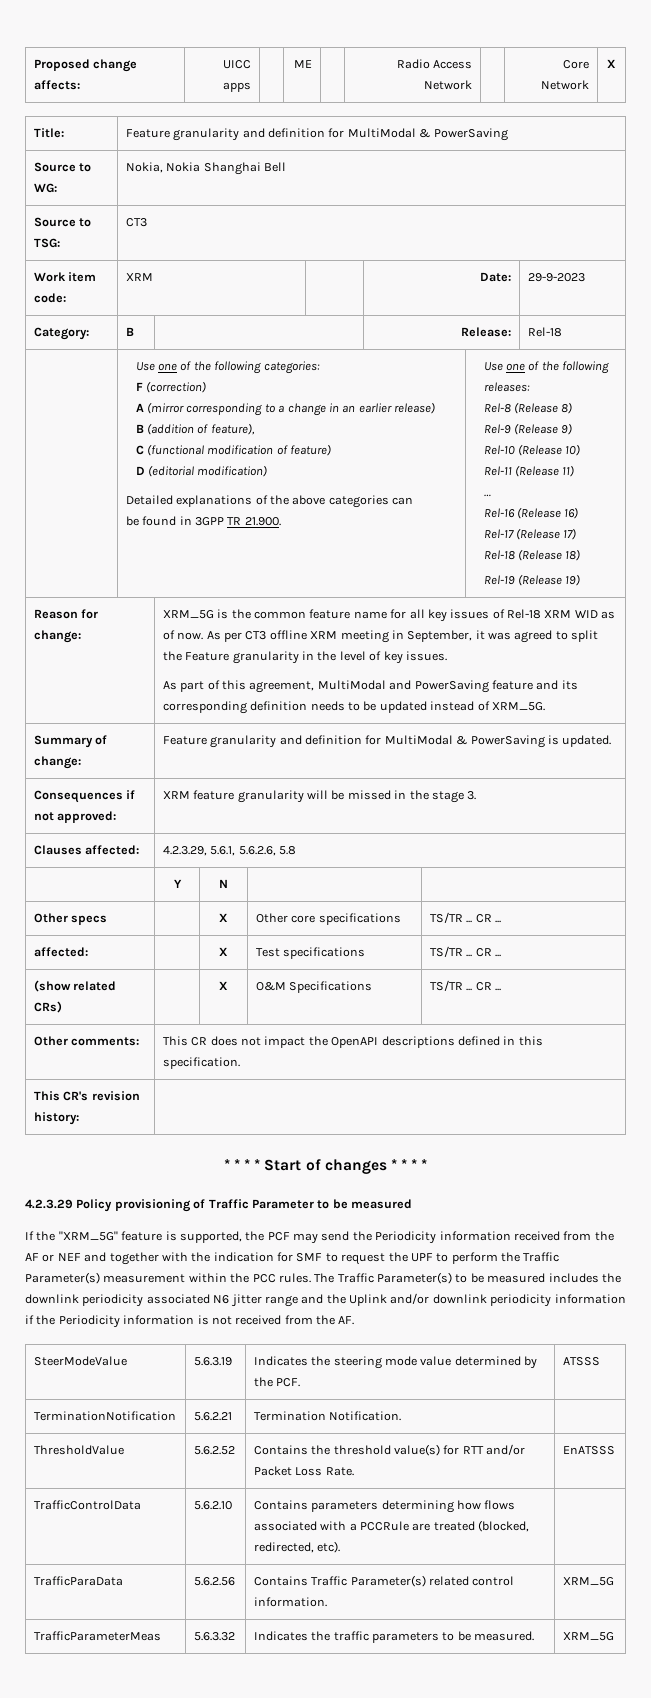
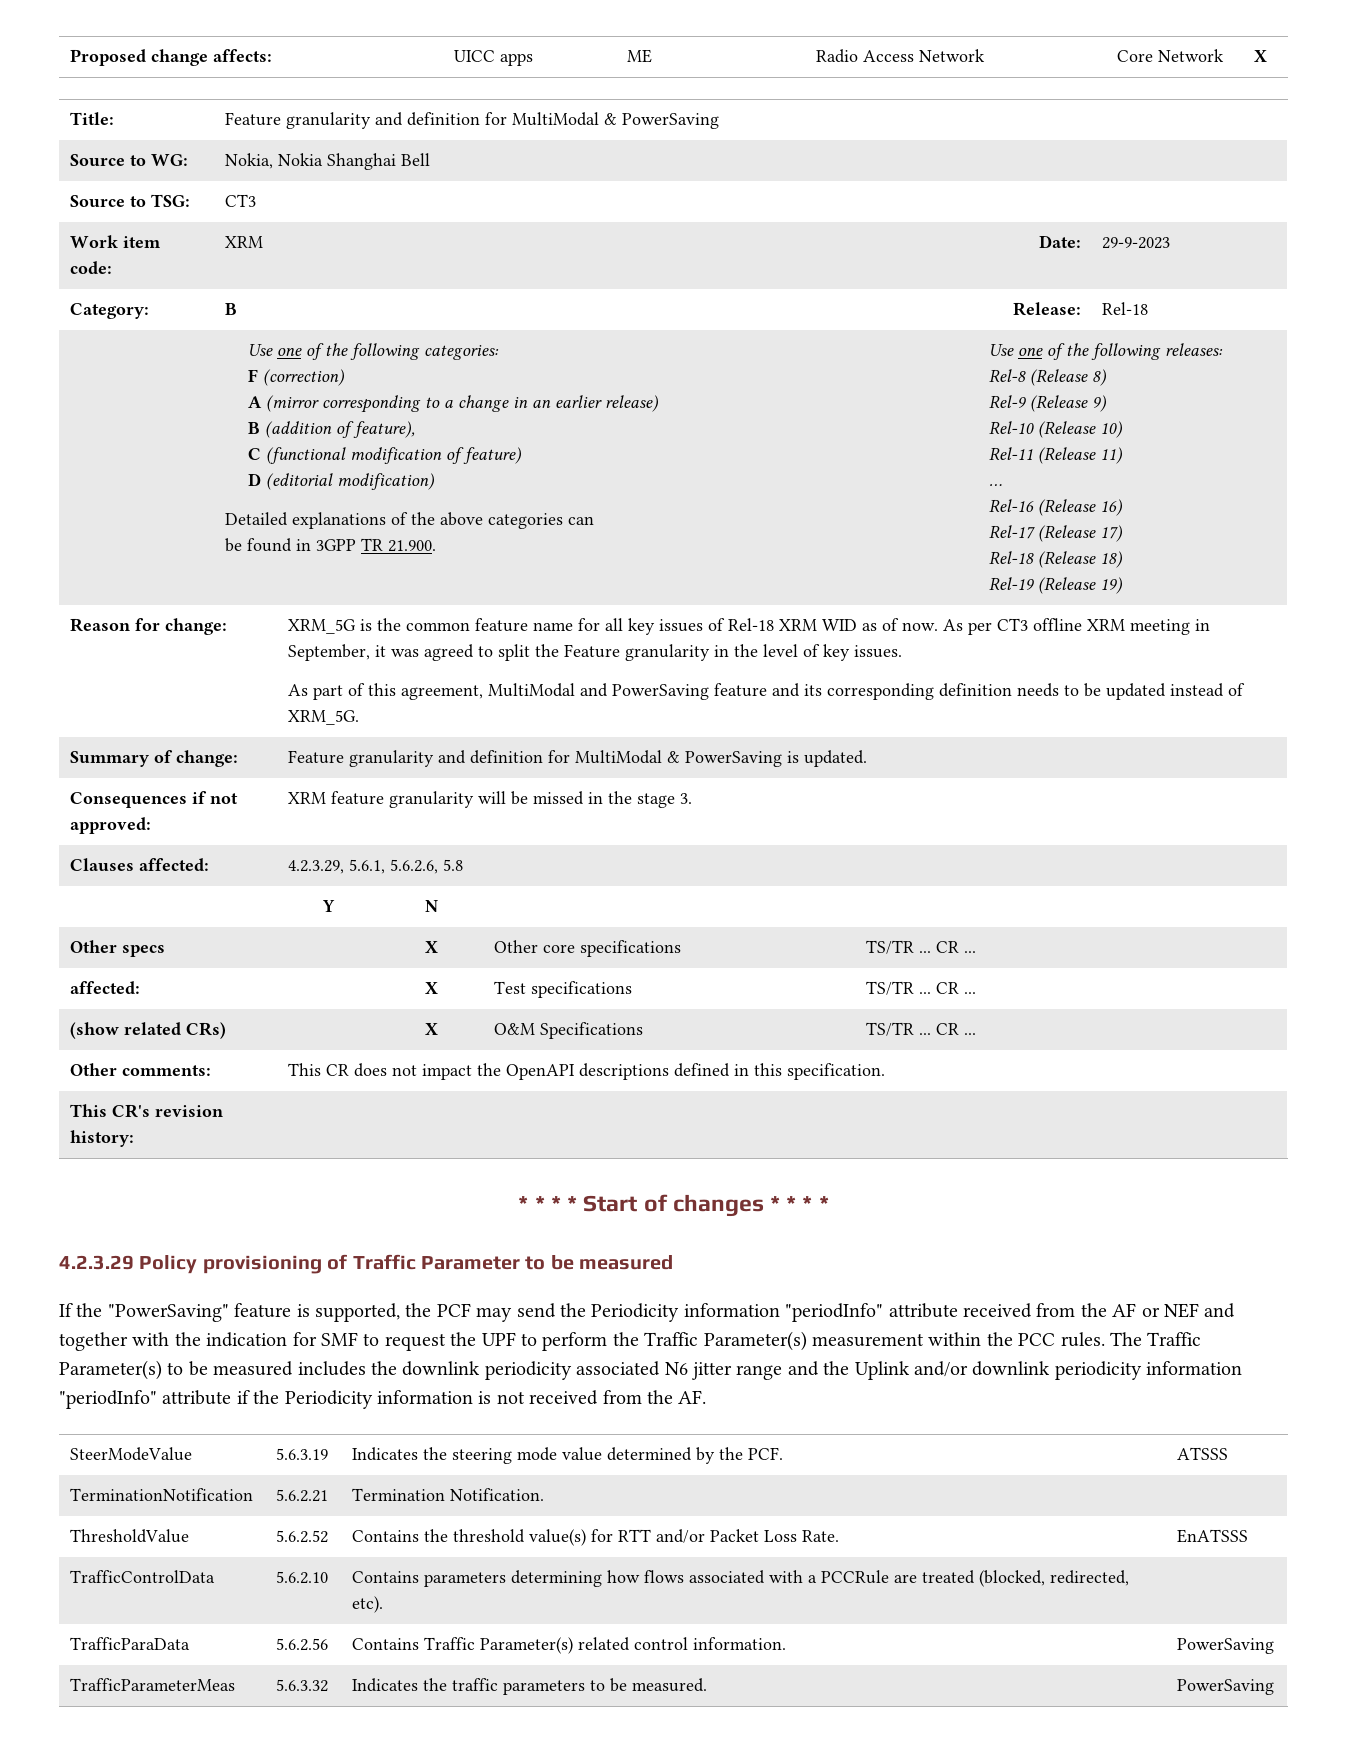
- If the "XRM_5G" feature is supported, the PCF may send the Periodicity information received from the AF or NEF and together with the indication for SMF to request the UPF to perform the Traffic Parameter(s) measurement within the PCC rules.
+ If the "PowerSaving" feature is supported, the PCF may send the Periodicity information "periodInfo" attribute received from the AF or NEF and together with the indication for SMF to request the UPF to perform the Traffic Parameter(s) measurement within the PCC rules.
- The Traffic Parameter(s) to be measured includes the downlink periodicity associated N6 jitter range and the Uplink and/or downlink periodicity information if the Periodicity information is not received from the AF.
+ The Traffic Parameter(s) to be measured includes the downlink periodicity associated N6 jitter range and the Uplink and/or downlink periodicity information "periodInfo" attribute if the Periodicity information is not received from the AF.
- TrafficParaData | 5.6.2.56 | Contains Traffic Parameter(s) related control information. | XRM_5G
+ TrafficParaData | 5.6.2.56 | Contains Traffic Parameter(s) related control information. | PowerSaving
- TrafficParameterMeas | 5.6.3.32 | Indicates the traffic parameters to be measured. | XRM_5G
+ TrafficParameterMeas | 5.6.3.32 | Indicates the traffic parameters to be measured. | PowerSaving

